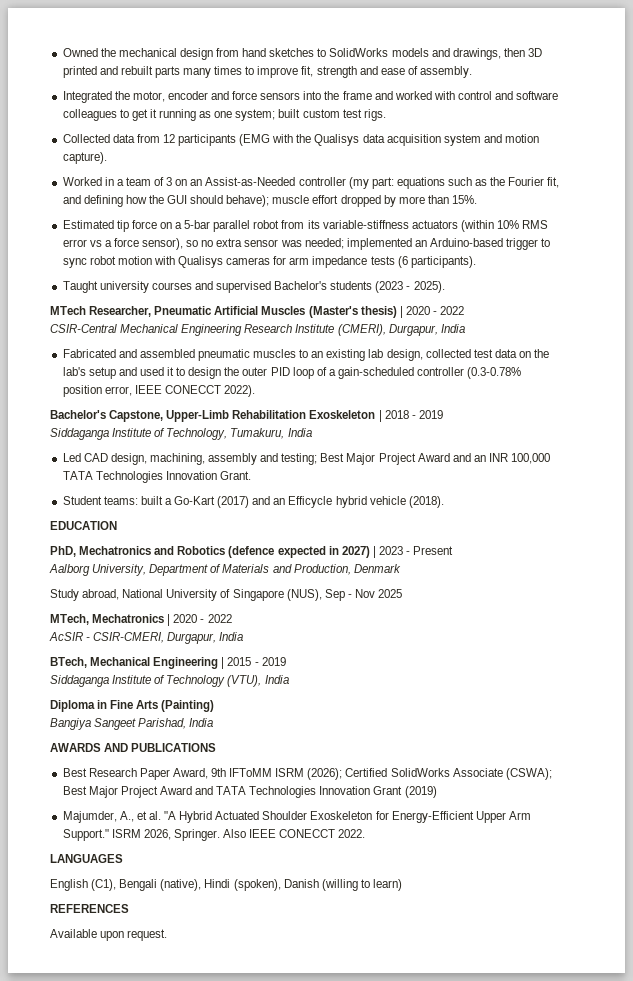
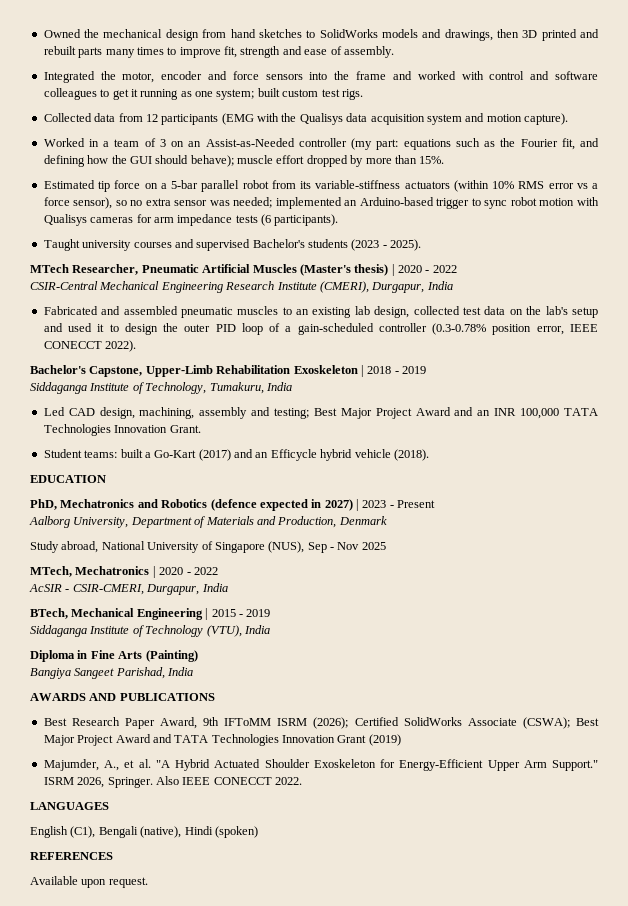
- English (C1), Bengali (native), Hindi (spoken), Danish (willing to learn)
+ English (C1), Bengali (native), Hindi (spoken)

